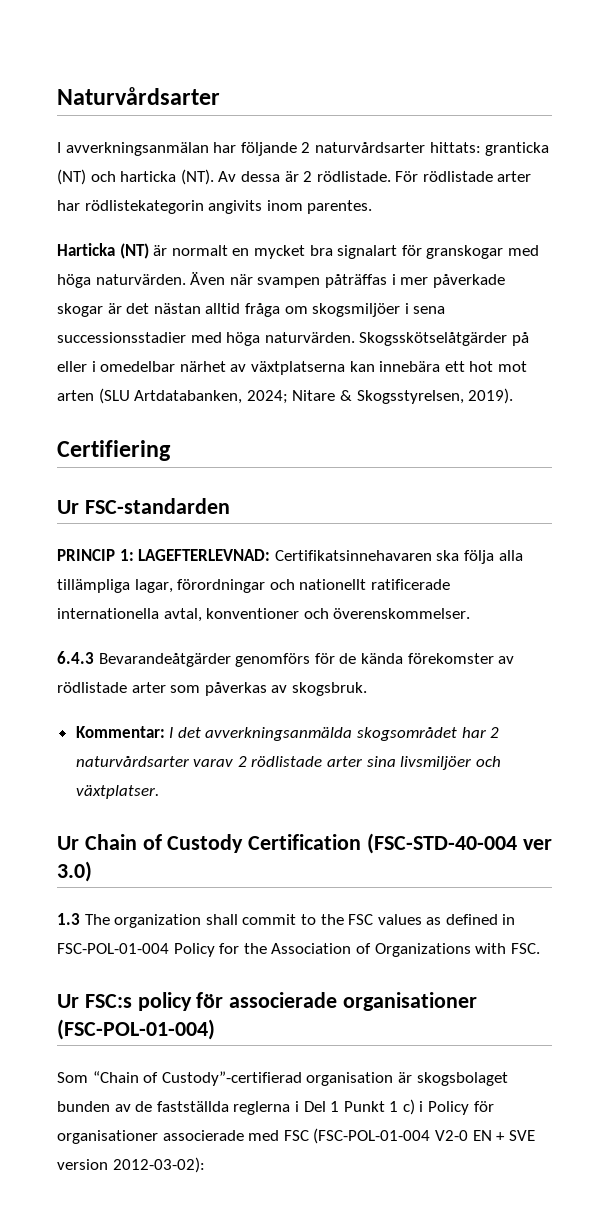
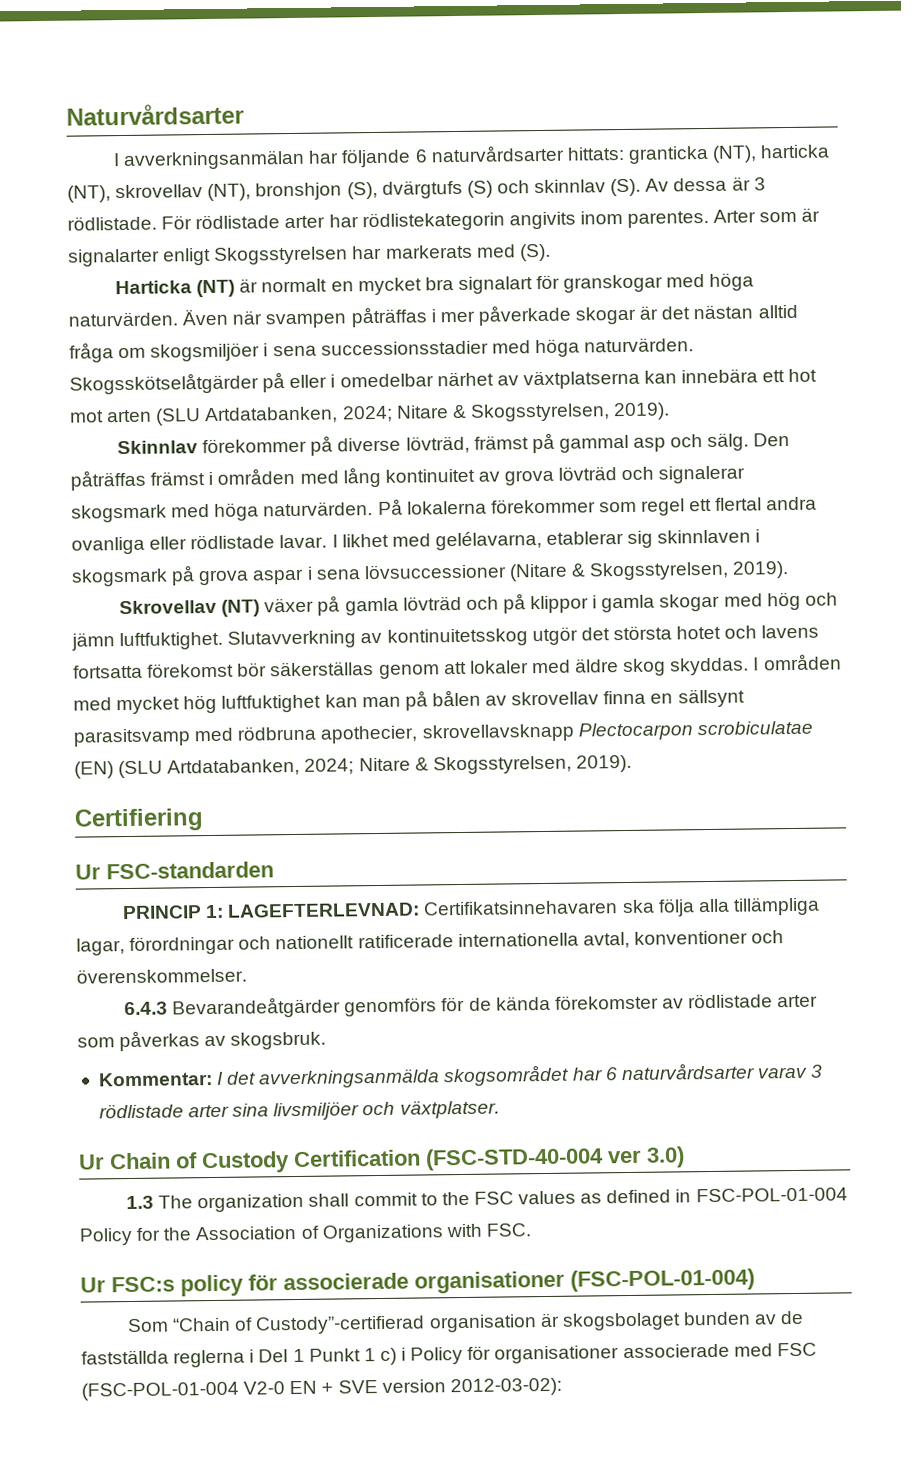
- I avverkningsanmälan har följande 2 naturvårdsarter hittats: granticka (NT) och harticka (NT). Av dessa är 2 rödlistade.
+ I avverkningsanmälan har följande 6 naturvårdsarter hittats: granticka (NT), harticka (NT), skrovellav (NT), bronshjon (S), dvärgtufs (S) och skinnlav (S). Av dessa är 3 rödlistade.
+ Arter som är signalarter enligt Skogsstyrelsen har markerats med (S).
+ Skinnlav förekommer på diverse lövträd, främst på gammal asp och sälg. Den påträffas främst i områden med lång kontinuitet av grova lövträd och signalerar skogsmark med höga naturvärden. På lokalerna förekommer som regel ett flertal andra ovanliga eller rödlistade lavar. I likhet med gelélavarna, etablerar sig skinnlaven i skogsmark på grova aspar i sena lövsuccessioner (Nitare & Skogsstyrelsen, 2019).
+ Skrovellav (NT) växer på gamla lövträd och på klippor i gamla skogar med hög och jämn luftfuktighet. Slutavverkning av kontinuitetsskog utgör det största hotet och lavens fortsatta förekomst bör säkerställas genom att lokaler med äldre skog skyddas. I områden med mycket hög luftfuktighet kan man på bålen av skrovellav finna en sällsynt parasitsvamp med rödbruna apothecier, skrovellavsknapp Plectocarpon scrobiculatae (EN) (SLU Artdatabanken, 2024; Nitare & Skogsstyrelsen, 2019).
- Kommentar: I det avverkningsanmälda skogsområdet har 2 naturvårdsarter varav 2 rödlistade arter sina livsmiljöer och växtplatser.
+ Kommentar: I det avverkningsanmälda skogsområdet har 6 naturvårdsarter varav 3 rödlistade arter sina livsmiljöer och växtplatser.

